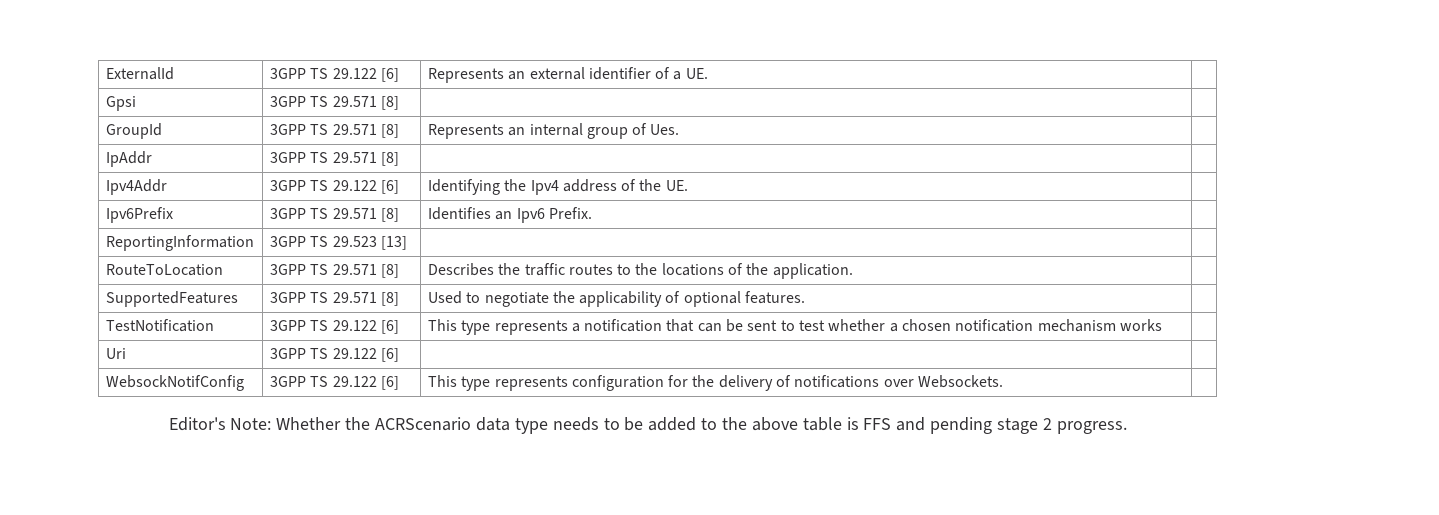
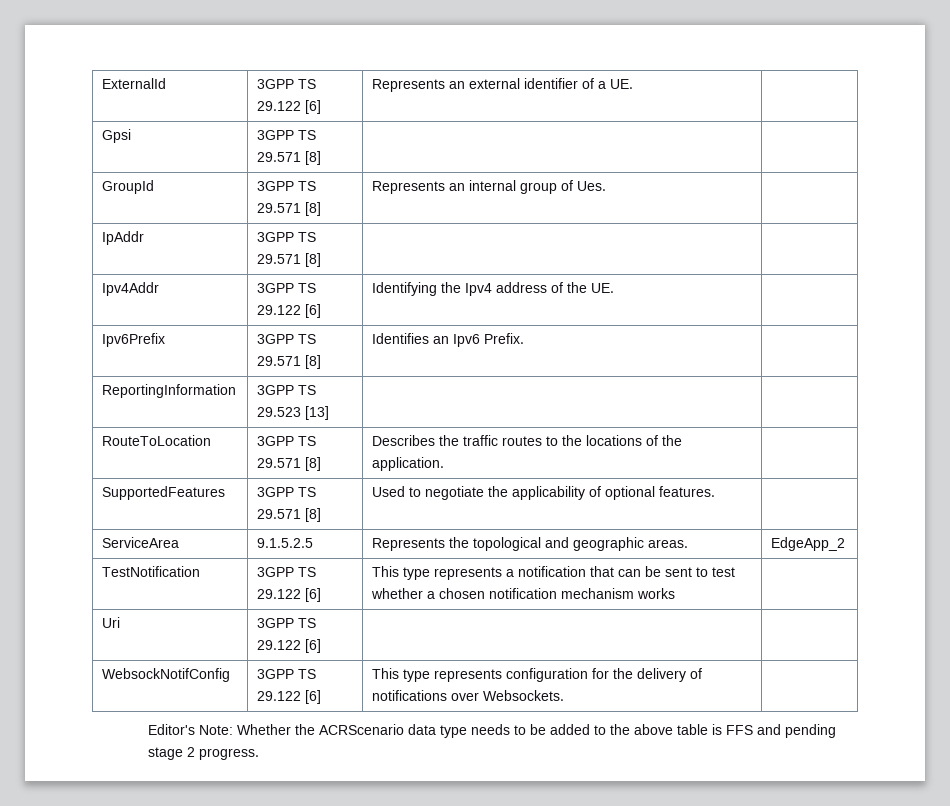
+ ServiceArea | 9.1.5.2.5 | Represents the topological and geographic areas. | EdgeApp_2

